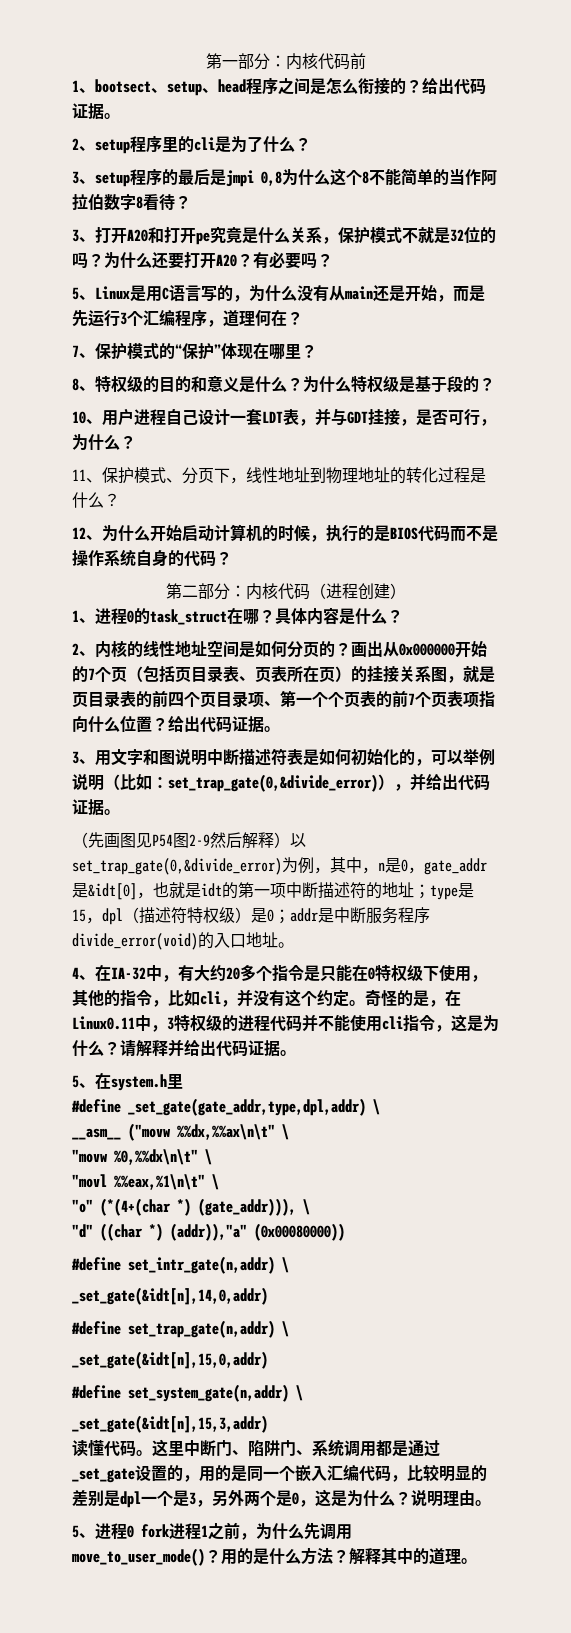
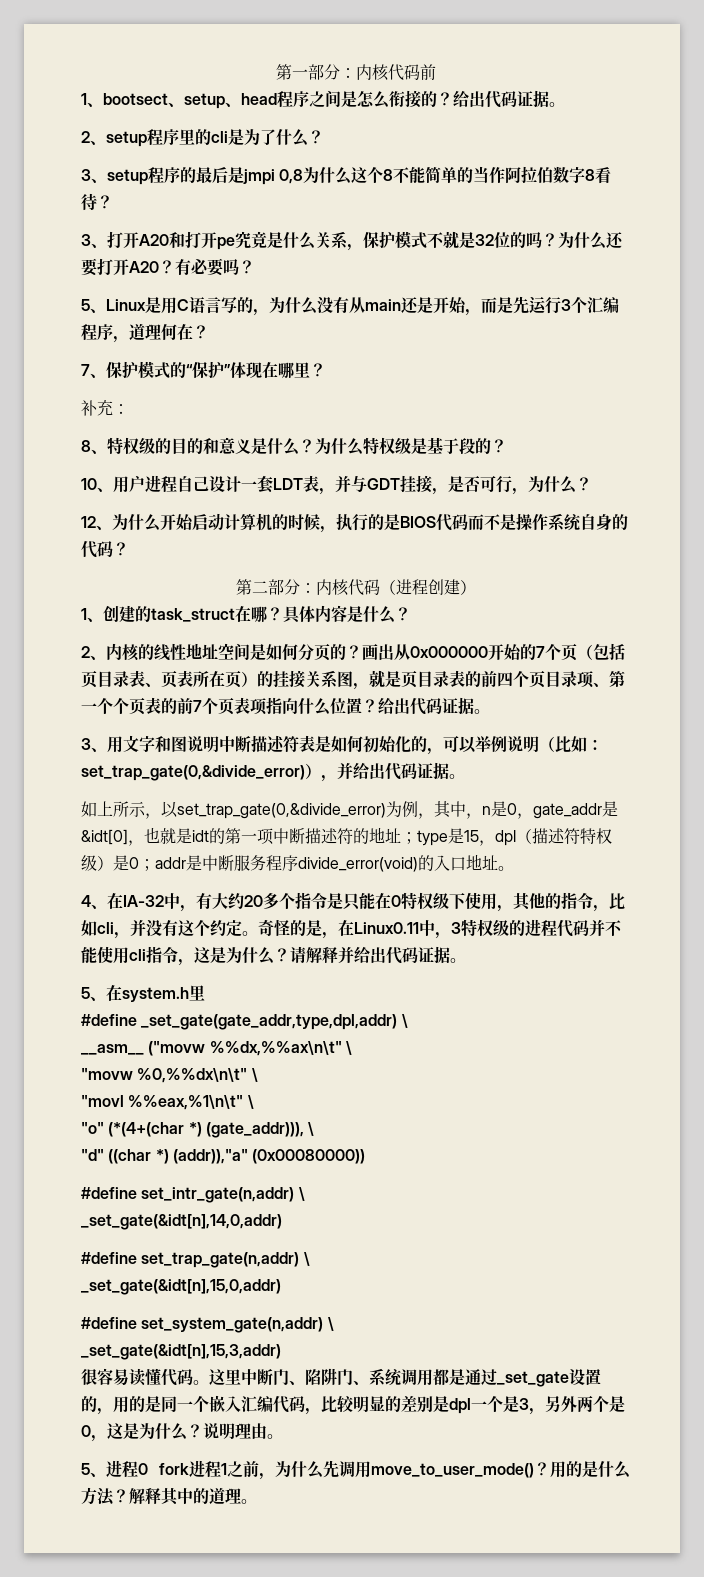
+ 补充：
- 11、保护模式、分页下，线性地址到物理地址的转化过程是什么？
- 1、进程0的task_struct在哪？
+ 1、创建的task_struct在哪？
- （先画图见P54图2-9然后解释）以set_trap_gate(0,&divide_error)为例，其中，n是0，gate_addr是&idt[0]，也就是idt的第一项中断描述符的地址；type是15，dpl（描述符特权级）是0；addr是中断服务程序divide_error(void)的入口地址。
+ 如上所示，以set_trap_gate(0,&divide_error)为例，其中，n是0，gate_addr是&idt[0]，也就是idt的第一项中断描述符的地址；type是15，dpl（描述符特权级）是0；addr是中断服务程序divide_error(void)的入口地址。
- 读懂代码。
+ 很容易读懂代码。

